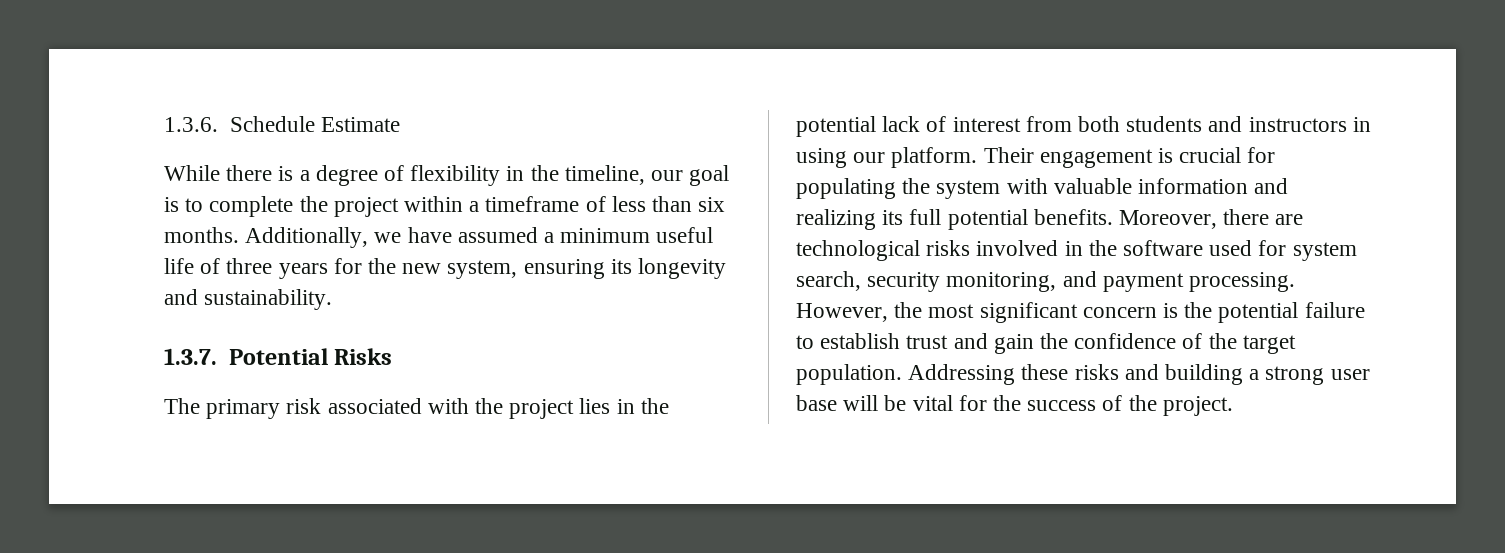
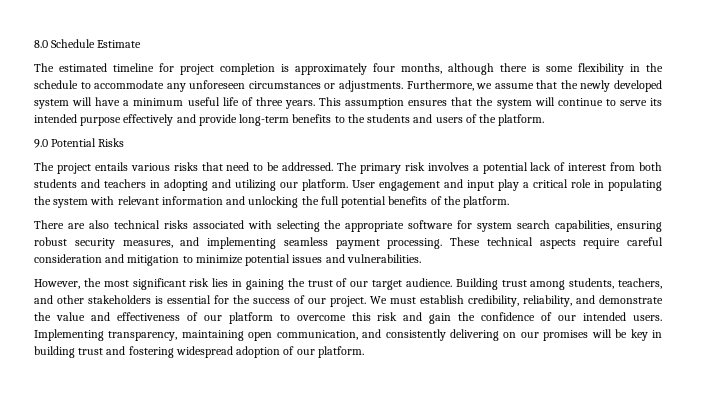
- 1.3.6. Schedule Estimate
+ 8.0 Schedule Estimate
- While there is a degree of flexibility in the timeline, our goal is to complete the project within a timeframe of less than six months. Additionally, we have assumed a minimum useful life of three years for the new system, ensuring its longevity and sustainability.
- 1.3.7. Potential Risks
- The primary risk associated with the project lies in the potential lack of interest from both students and instructors in using our platform. Their engagement is crucial for populating the system with valuable information and realizing its full potential benefits. Moreover, there are technological risks involved in the software used for system search, security monitoring, and payment processing. However, the most significant concern is the potential failure to establish trust and gain the confidence of the target population. Addressing these risks and building a strong user base will be vital for the success of the project.
+ The estimated timeline for project completion is approximately four months, although there is some flexibility in the schedule to accommodate any unforeseen circumstances or adjustments. Furthermore, we assume that the newly developed system will have a minimum useful life of three years. This assumption ensures that the system will continue to serve its intended purpose effectively and provide long-term benefits to the students and users of the platform.
+ 9.0 Potential Risks
+ The project entails various risks that need to be addressed. The primary risk involves a potential lack of interest from both students and teachers in adopting and utilizing our platform. User engagement and input play a critical role in populating the system with relevant information and unlocking the full potential benefits of the platform.
+ There are also technical risks associated with selecting the appropriate software for system search capabilities, ensuring robust security measures, and implementing seamless payment processing. These technical aspects require careful consideration and mitigation to minimize potential issues and vulnerabilities.
+ However, the most significant risk lies in gaining the trust of our target audience. Building trust among students, teachers, and other stakeholders is essential for the success of our project. We must establish credibility, reliability, and demonstrate the value and effectiveness of our platform to overcome this risk and gain the confidence of our intended users. Implementing transparency, maintaining open communication, and consistently delivering on our promises will be key in building trust and fostering widespread adoption of our platform.

